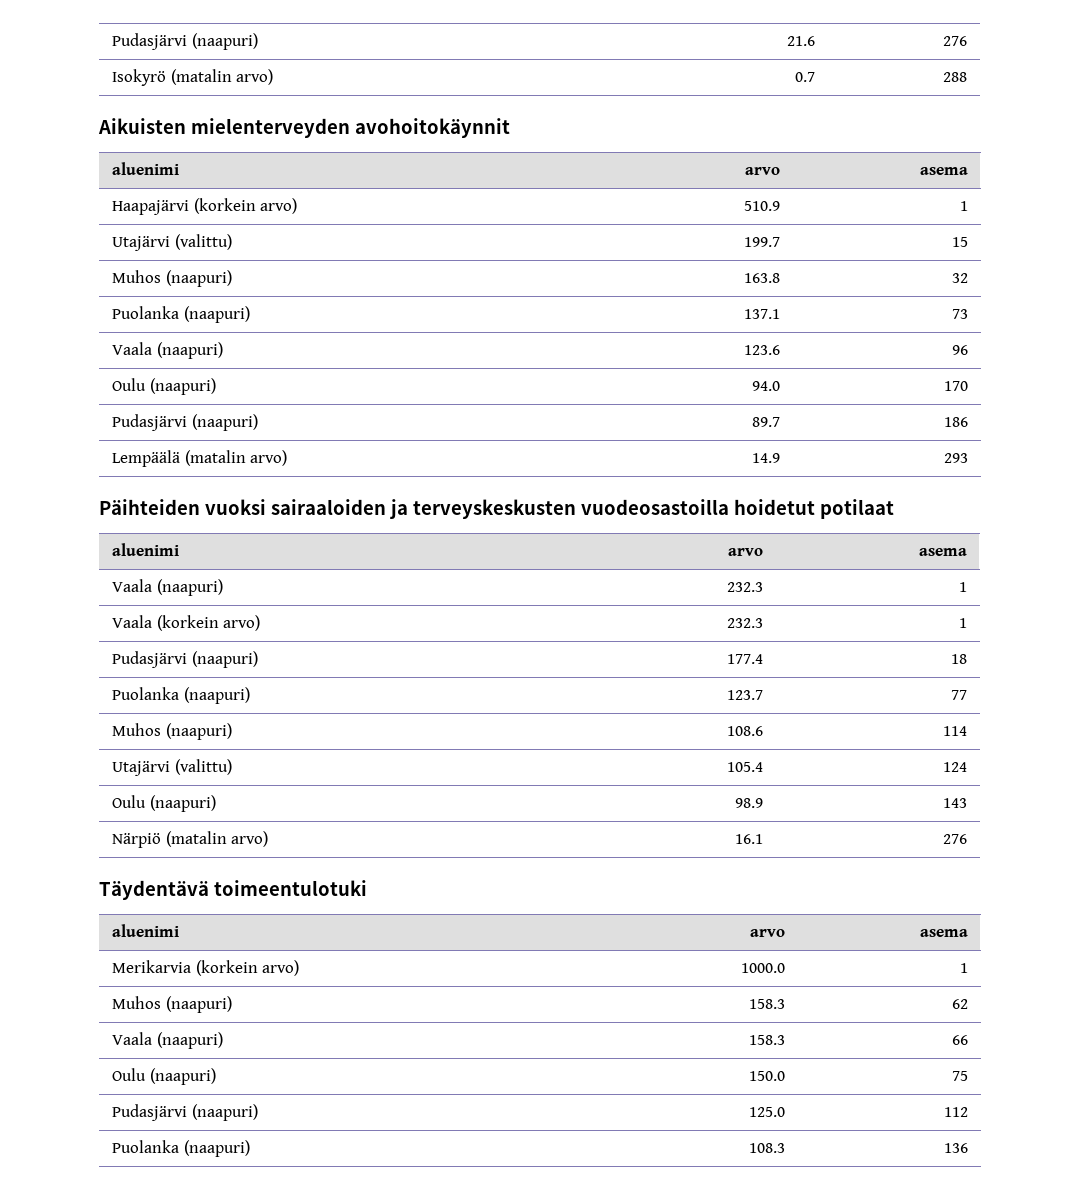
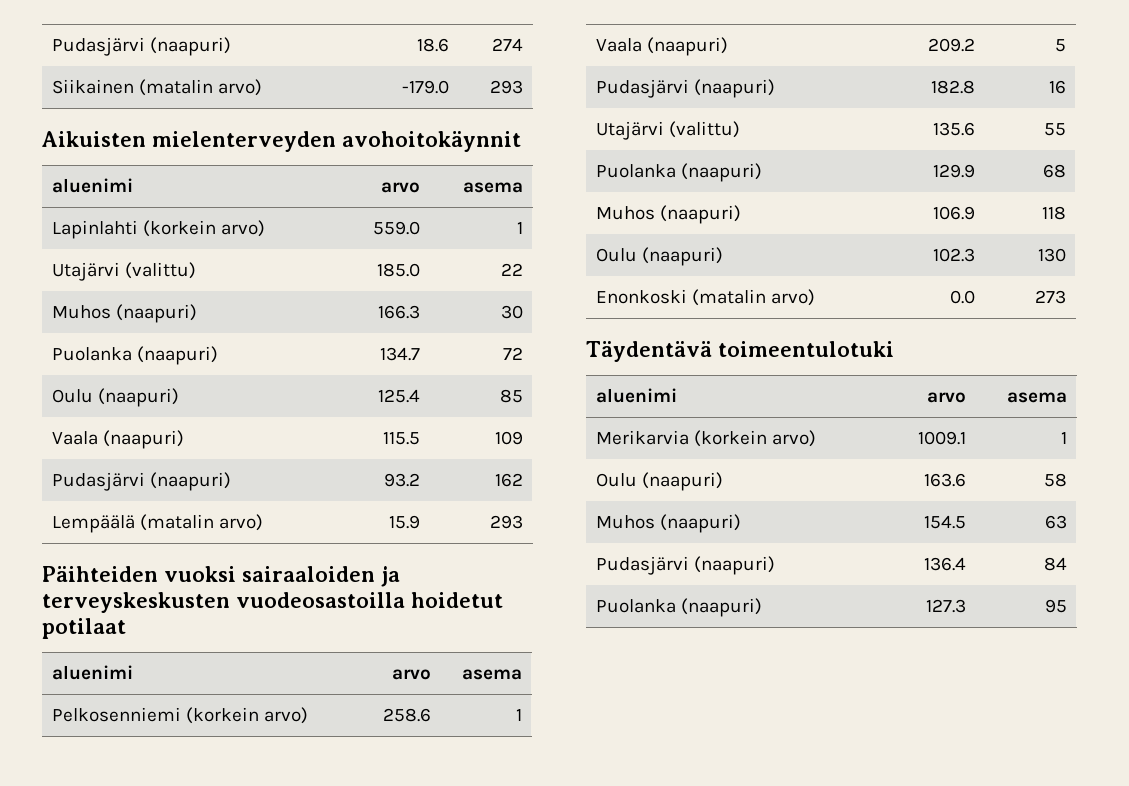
- Pudasjärvi (naapuri) | 21.6 | 276
- Isokyrö (matalin arvo) | 0.7 | 288
+ Pudasjärvi (naapuri) | 18.6 | 274
+ Siikainen (matalin arvo) | -179.0 | 293
- Haapajärvi (korkein arvo) | 510.9 | 1
+ Lapinlahti (korkein arvo) | 559.0 | 1
- Utajärvi (valittu) | 199.7 | 15
- Muhos (naapuri) | 163.8 | 32
- Puolanka (naapuri) | 137.1 | 73
- Vaala (naapuri) | 123.6 | 96
- Oulu (naapuri) | 94.0 | 170
- Pudasjärvi (naapuri) | 89.7 | 186
+ Utajärvi (valittu) | 185.0 | 22
+ Muhos (naapuri) | 166.3 | 30
+ Puolanka (naapuri) | 134.7 | 72
+ Oulu (naapuri) | 125.4 | 85
+ Vaala (naapuri) | 115.5 | 109
+ Pudasjärvi (naapuri) | 93.2 | 162
- Lempäälä (matalin arvo) | 14.9 | 293
+ Lempäälä (matalin arvo) | 15.9 | 293
- Vaala (naapuri) | 232.3 | 1
- Vaala (korkein arvo) | 232.3 | 1
- Pudasjärvi (naapuri) | 177.4 | 18
- Puolanka (naapuri) | 123.7 | 77
- Muhos (naapuri) | 108.6 | 114
- Utajärvi (valittu) | 105.4 | 124
- Oulu (naapuri) | 98.9 | 143
- Närpiö (matalin arvo) | 16.1 | 276
+ Pelkosenniemi (korkein arvo) | 258.6 | 1
+ Vaala (naapuri) | 209.2 | 5
+ Pudasjärvi (naapuri) | 182.8 | 16
+ Utajärvi (valittu) | 135.6 | 55
+ Puolanka (naapuri) | 129.9 | 68
+ Muhos (naapuri) | 106.9 | 118
+ Oulu (naapuri) | 102.3 | 130
+ Enonkoski (matalin arvo) | 0.0 | 273
- Merikarvia (korkein arvo) | 1000.0 | 1
- Muhos (naapuri) | 158.3 | 62
- Vaala (naapuri) | 158.3 | 66
- Oulu (naapuri) | 150.0 | 75
- Pudasjärvi (naapuri) | 125.0 | 112
- Puolanka (naapuri) | 108.3 | 136
+ Merikarvia (korkein arvo) | 1009.1 | 1
+ Oulu (naapuri) | 163.6 | 58
+ Muhos (naapuri) | 154.5 | 63
+ Pudasjärvi (naapuri) | 136.4 | 84
+ Puolanka (naapuri) | 127.3 | 95

